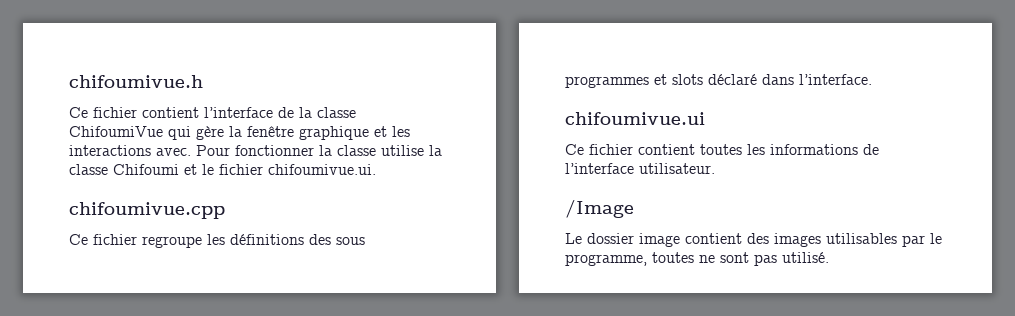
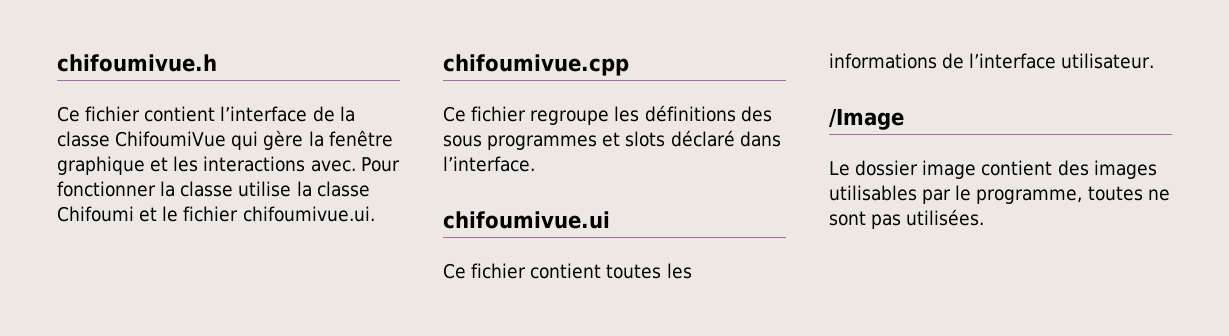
- Le dossier image contient des images utilisables par le programme, toutes ne sont pas utilisé.
+ Le dossier image contient des images utilisables par le programme, toutes ne sont pas utilisées.

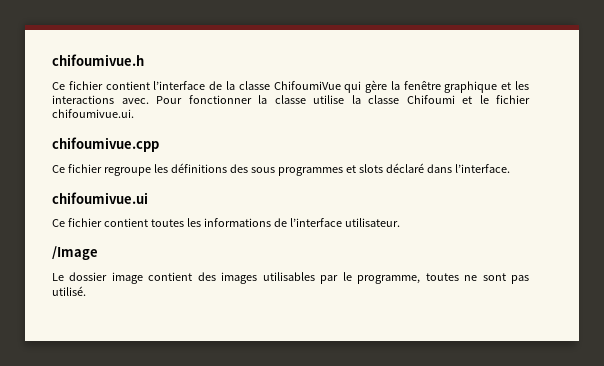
- Le dossier image contient des images utilisables par le programme, toutes ne sont pas utilisées.
+ Le dossier image contient des images utilisables par le programme, toutes ne sont pas utilisé.

